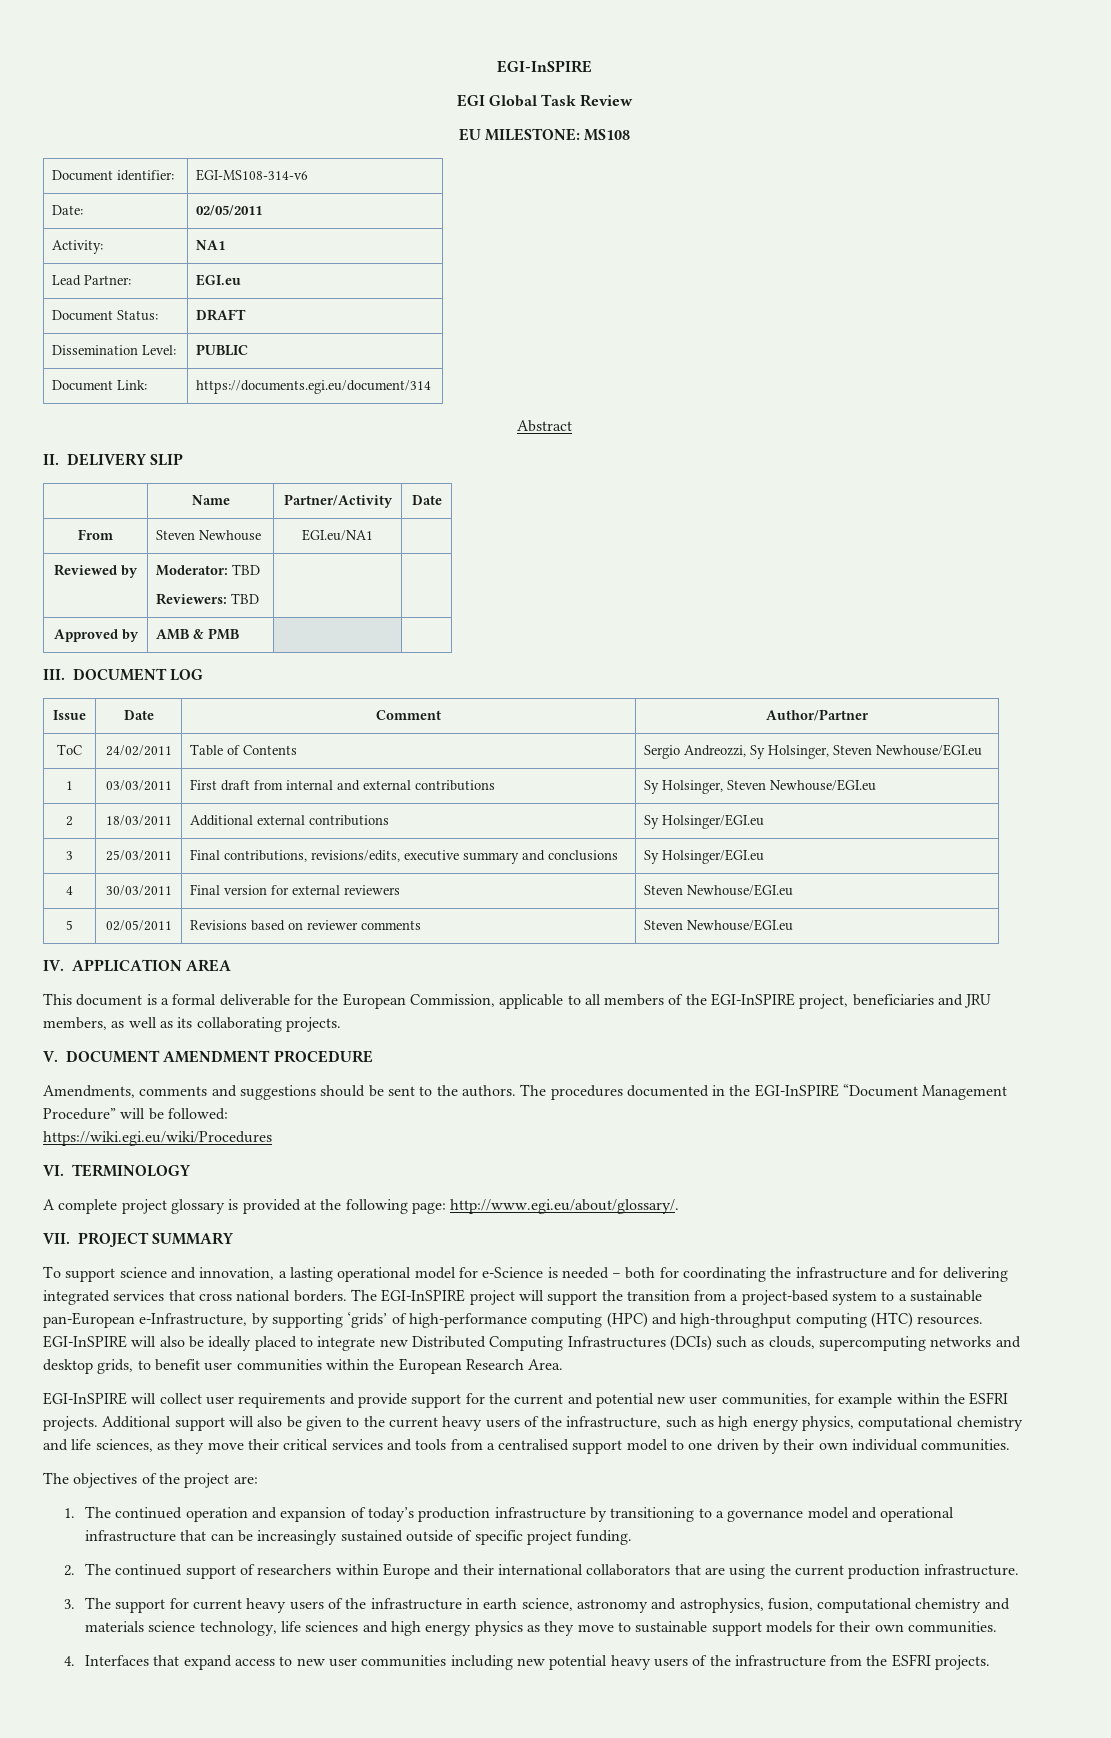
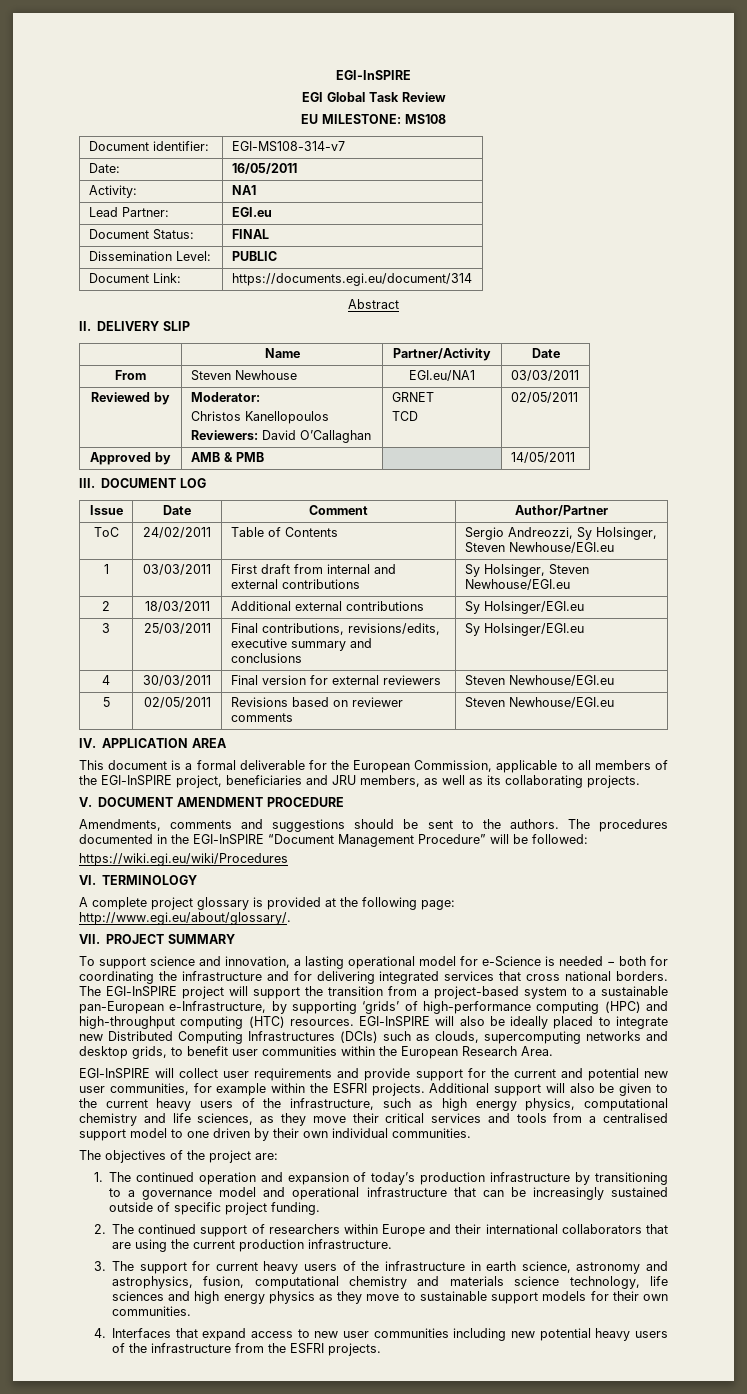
- Document identifier: | EGI-MS108-314-v6
+ Document identifier: | EGI-MS108-314-v7
- Date: | 02/05/2011
+ Date: | 16/05/2011
- Document Status: | DRAFT
+ Document Status: | FINAL
- From | Steven Newhouse | EGI.eu/NA1 |
+ From | Steven Newhouse | EGI.eu/NA1 | 03/03/2011
- Reviewed by | Moderator: TBD
- Reviewers: TBD | |
+ Reviewed by | Moderator:
+ Christos Kanellopoulos
+ Reviewers: David O’Callaghan | GRNET
+ TCD | 02/05/2011
- Approved by | AMB & PMB | |
+ Approved by | AMB & PMB | | 14/05/2011

